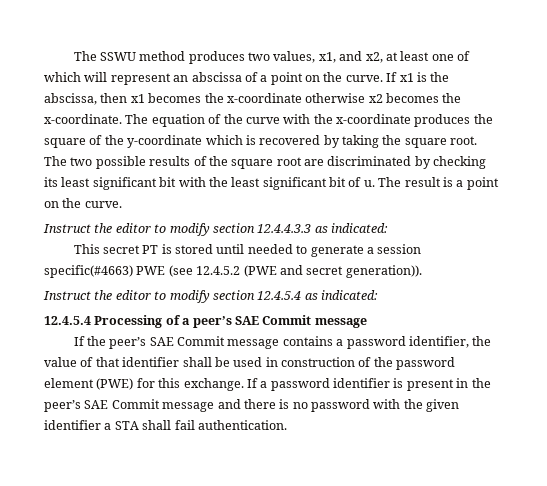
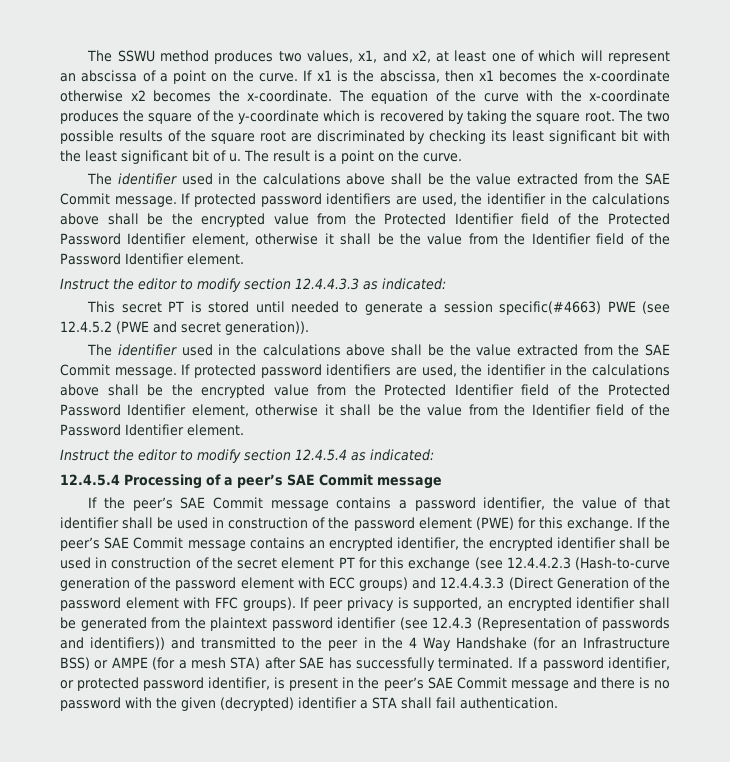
  The result is a point on the curve.
+ The identifier used in the calculations above shall be the value extracted from the SAE Commit message. If protected password identifiers are used, the identifier in the calculations above shall be the encrypted value from the Protected Identifier field of the Protected Password Identifier element, otherwise it shall be the value from the Identifier field of the Password Identifier element.
  This secret PT is stored until needed to generate a session specific(#4663) PWE (see 12.4.5.2 (PWE and secret generation)).
+ The identifier used in the calculations above shall be the value extracted from the SAE Commit message. If protected password identifiers are used, the identifier in the calculations above shall be the encrypted value from the Protected Identifier field of the Protected Password Identifier element, otherwise it shall be the value from the Identifier field of the Password Identifier element.
- If a password identifier is present in the peer’s SAE Commit message and there is no password with the given identifier a STA shall fail authentication.
+ If the peer’s SAE Commit message contains an encrypted identifier, the encrypted identifier shall be used in construction of the secret element PT for this exchange (see 12.4.4.2.3 (Hash-to-curve generation of the password element with ECC groups) and 12.4.4.3.3 (Direct Generation of the password element with FFC groups). If peer privacy is supported, an encrypted identifier shall be generated from the plaintext password identifier (see 12.4.3 (Representation of passwords and identifiers)) and transmitted to the peer in the 4 Way Handshake (for an Infrastructure BSS) or AMPE (for a mesh STA) after SAE has successfully terminated. If a password identifier, or protected password identifier, is present in the peer’s SAE Commit message and there is no password with the given (decrypted) identifier a STA shall fail authentication.

